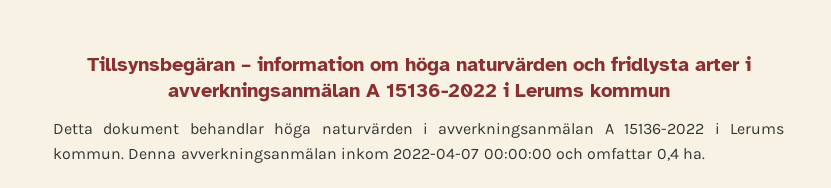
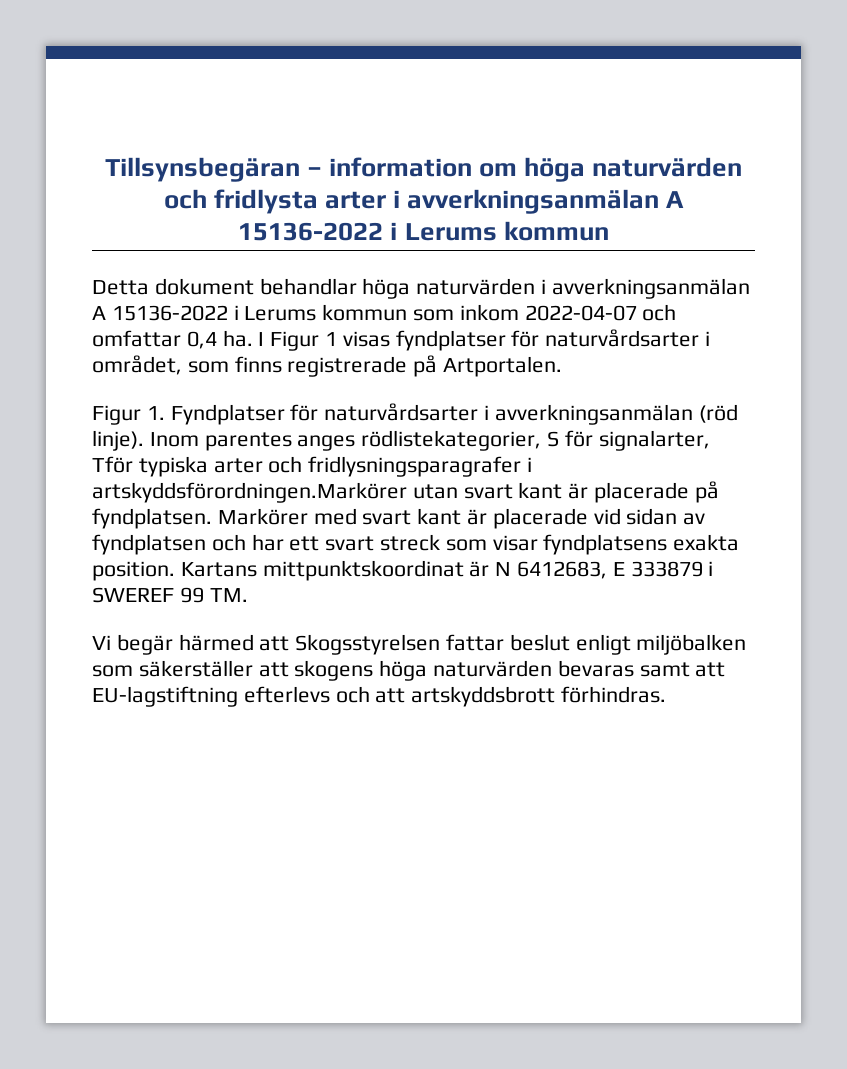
- Detta dokument behandlar höga naturvärden i avverkningsanmälan A 15136-2022 i Lerums kommun. Denna avverkningsanmälan inkom 2022-04-07 00:00:00 och omfattar 0,4 ha.
+ Detta dokument behandlar höga naturvärden i avverkningsanmälan A 15136-2022 i Lerums kommun som inkom 2022-04-07 och omfattar 0,4 ha.
+ I Figur 1 visas fyndplatser för naturvårdsarter i området, som finns registrerade på Artportalen.
+ Figur 1. Fyndplatser för naturvårdsarter i avverkningsanmälan (röd linje). Inom parentes anges rödlistekategorier, S för signalarter, Tför typiska arter och fridlysningsparagrafer i artskyddsförordningen.Markörer utan svart kant är placerade på fyndplatsen. Markörer med svart kant är placerade vid sidan av fyndplatsen och har ett svart streck som visar fyndplatsens exakta position. Kartans mittpunktskoordinat är N 6412683, E 333879 i SWEREF 99 TM.
+ Vi begär härmed att Skogsstyrelsen fattar beslut enligt miljöbalken som säkerställer att skogens höga naturvärden bevaras samt att EU-lagstiftning efterlevs och att artskyddsbrott förhindras.

